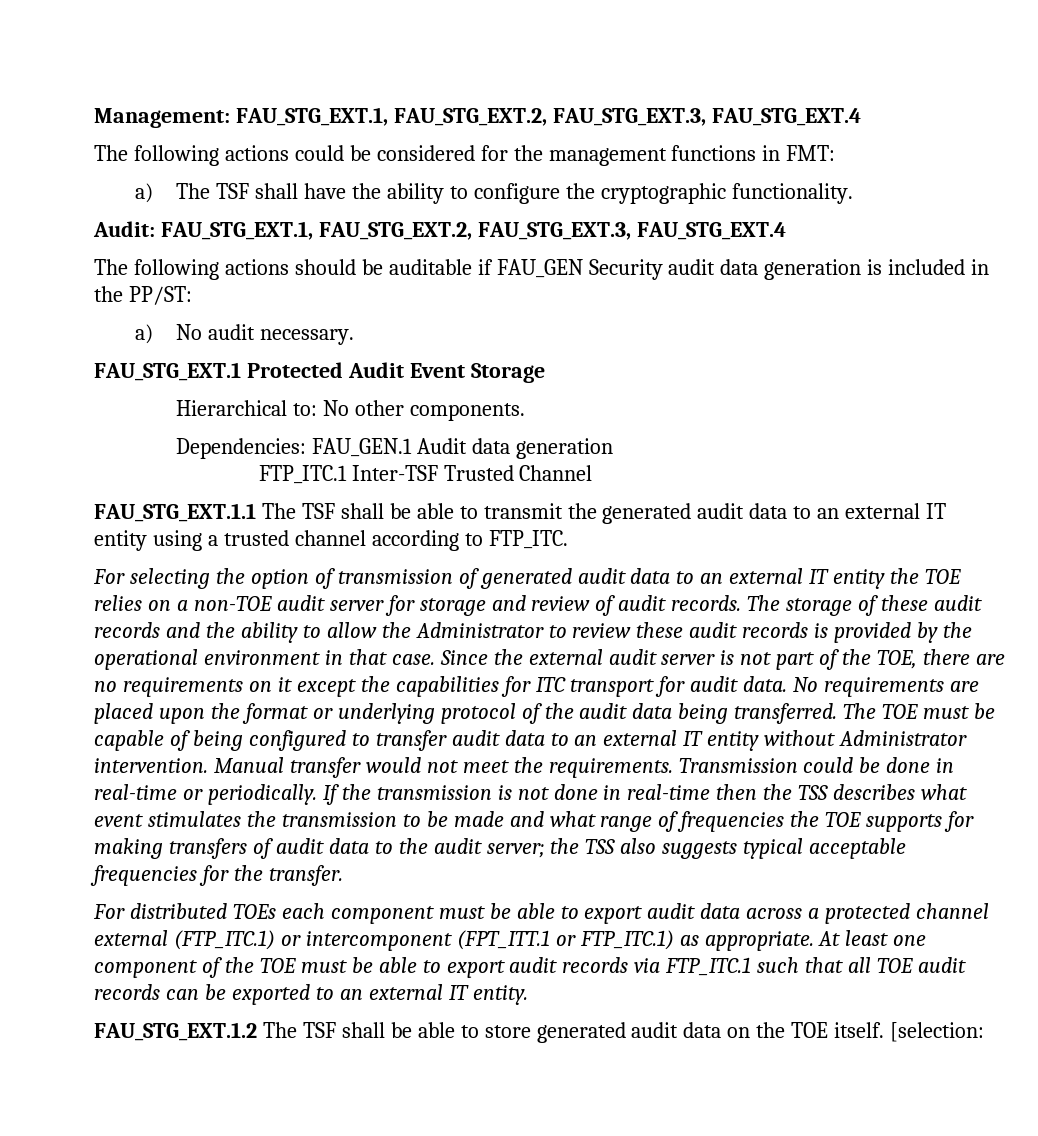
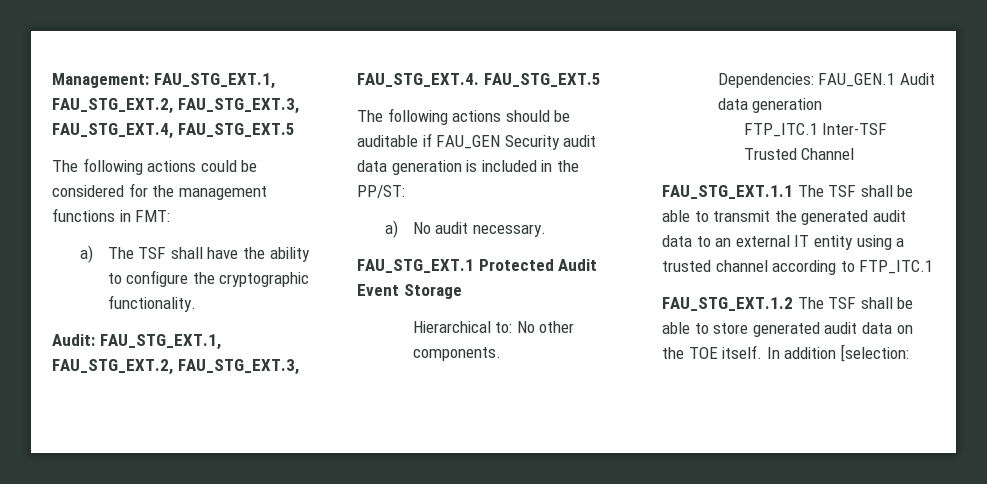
- Management: FAU_STG_EXT.1, FAU_STG_EXT.2, FAU_STG_EXT.3, FAU_STG_EXT.4
+ Management: FAU_STG_EXT.1, FAU_STG_EXT.2, FAU_STG_EXT.3, FAU_STG_EXT.4, FAU_STG_EXT.5
- Audit: FAU_STG_EXT.1, FAU_STG_EXT.2, FAU_STG_EXT.3, FAU_STG_EXT.4
+ Audit: FAU_STG_EXT.1, FAU_STG_EXT.2, FAU_STG_EXT.3, FAU_STG_EXT.4. FAU_STG_EXT.5
- FAU_STG_EXT.1.1 The TSF shall be able to transmit the generated audit data to an external IT entity using a trusted channel according to FTP_ITC.
- For selecting the option of transmission of generated audit data to an external IT entity the TOE relies on a non-TOE audit server for storage and review of audit records. The storage of these audit records and the ability to allow the Administrator to review these audit records is provided by the operational environment in that case. Since the external audit server is not part of the TOE, there are no requirements on it except the capabilities for ITC transport for audit data. No requirements are placed upon the format or underlying protocol of the audit data being transferred. The TOE must be capable of being configured to transfer audit data to an external IT entity without Administrator intervention. Manual transfer would not meet the requirements. Transmission could be done in real-time or periodically. If the transmission is not done in real-time then the TSS describes what event stimulates the transmission to be made and what range of frequencies the TOE supports for making transfers of audit data to the audit server; the TSS also suggests typical acceptable frequencies for the transfer.
- For distributed TOEs each component must be able to export audit data across a protected channel external (FTP_ITC.1) or intercomponent (FPT_ITT.1 or FTP_ITC.1) as appropriate. At least one component of the TOE must be able to export audit records via FTP_ITC.1 such that all TOE audit records can be exported to an external IT entity.
+ FAU_STG_EXT.1.1 The TSF shall be able to transmit the generated audit data to an external IT entity using a trusted channel according to FTP_ITC.1
- [selection:
+ In addition [selection:

